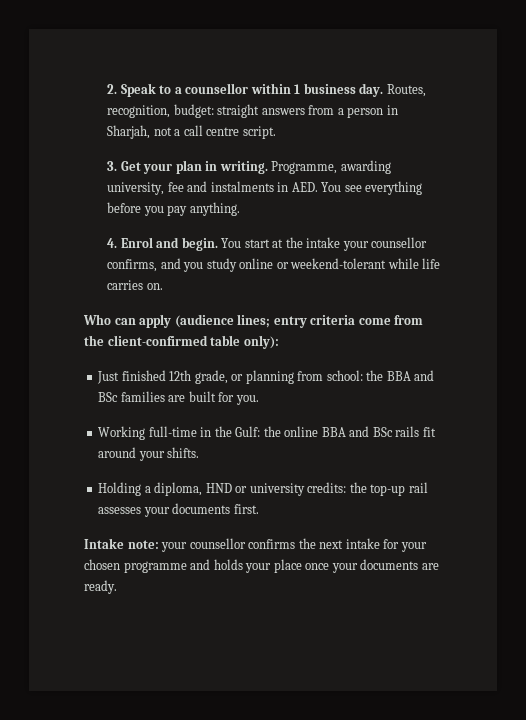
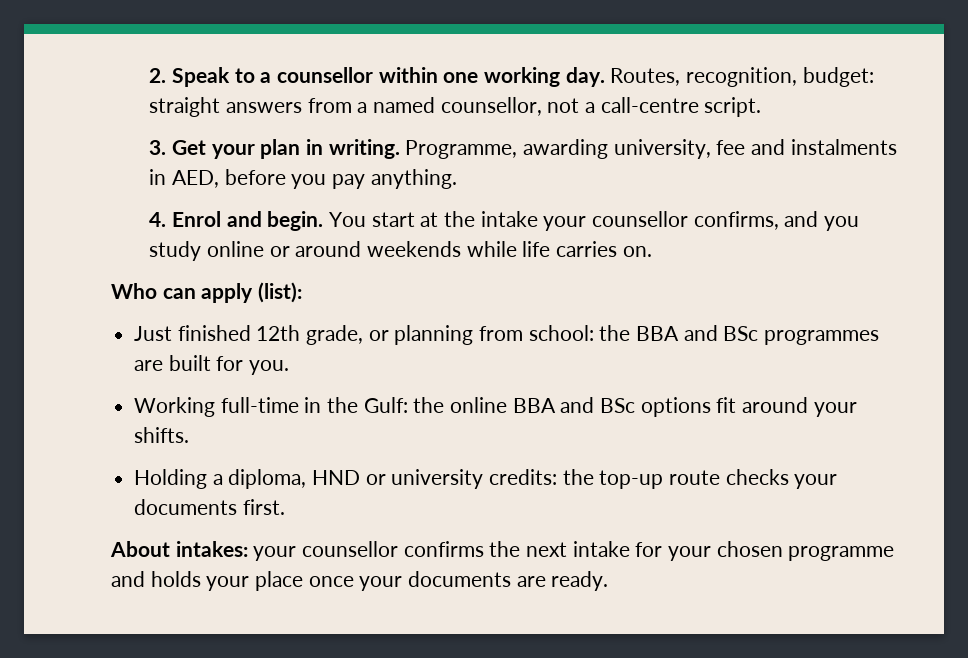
- 2. Speak to a counsellor within 1 business day.
+ 2. Speak to a counsellor within one working day.
- Routes, recognition, budget: straight answers from a person in Sharjah, not a call centre script.
+ Routes, recognition, budget: straight answers from a named counsellor, not a call-centre script.
- Programme, awarding university, fee and instalments in AED. You see everything before you pay anything.
+ Programme, awarding university, fee and instalments in AED, before you pay anything.
- You start at the intake your counsellor confirms, and you study online or weekend-tolerant while life carries on.
+ You start at the intake your counsellor confirms, and you study online or around weekends while life carries on.
- Who can apply (audience lines; entry criteria come from the client-confirmed table only):
+ Who can apply (list):
- Just finished 12th grade, or planning from school: the BBA and BSc families are built for you.
+ Just finished 12th grade, or planning from school: the BBA and BSc programmes are built for you.
- Working full-time in the Gulf: the online BBA and BSc rails fit around your shifts.
+ Working full-time in the Gulf: the online BBA and BSc options fit around your shifts.
- Holding a diploma, HND or university credits: the top-up rail assesses your documents first.
+ Holding a diploma, HND or university credits: the top-up route checks your documents first.
- Intake note: your counsellor confirms the next intake for your chosen programme and holds your place once your documents are ready.
+ About intakes: your counsellor confirms the next intake for your chosen programme and holds your place once your documents are ready.

